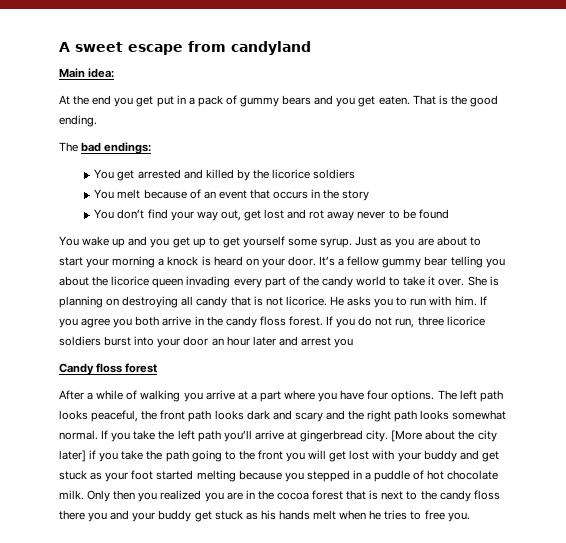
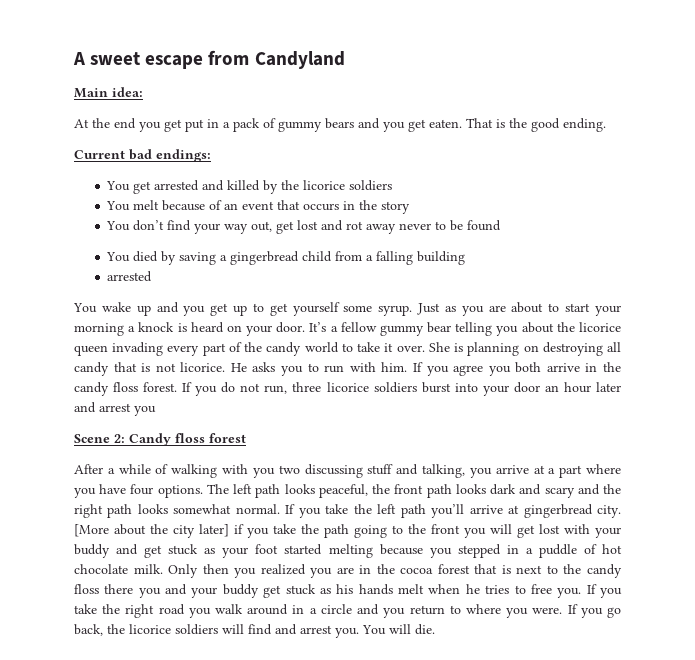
- A sweet escape from candyland
+ A sweet escape from Candyland
- The bad endings:
+ Current bad endings:
+ You died by saving a gingerbread child from a falling building
+ arrested
- Candy floss forest
+ Scene 2: Candy floss forest
- After a while of walking you arrive at a part where you have four options.
+ After a while of walking with you two discussing stuff and talking, you arrive at a part where you have four options.
+ If you take the right road you walk around in a circle and you return to where you were. If you go back, the licorice soldiers will find and arrest you. You will die.

